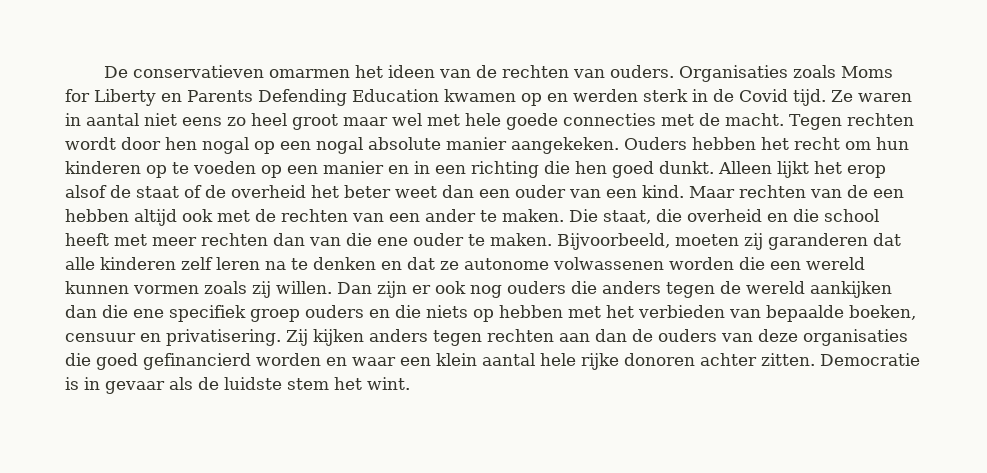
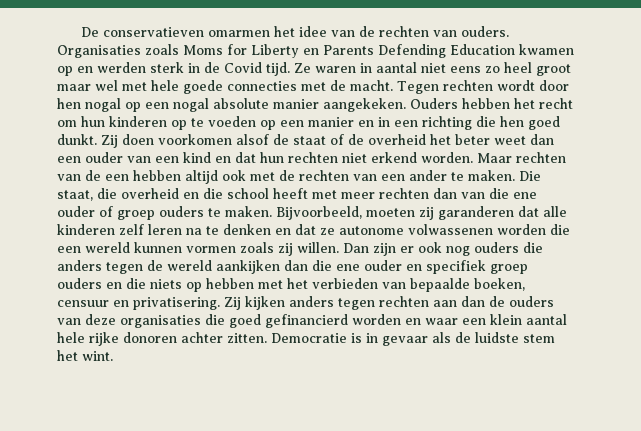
- De conservatieven omarmen het ideen van de rechten van ouders.
+ De conservatieven omarmen het idee van de rechten van ouders.
- Alleen lijkt het erop alsof de staat of de overheid het beter weet dan een ouder van een kind.
+ Zij doen voorkomen alsof de staat of de overheid het beter weet dan een ouder van een kind en dat hun rechten niet erkend worden.
- Die staat, die overheid en die school heeft met meer rechten dan van die ene ouder te maken.
+ Die staat, die overheid en die school heeft met meer rechten dan van die ene ouder of groep ouders te maken.
- Dan zijn er ook nog ouders die anders tegen de wereld aankijken dan die ene specifiek groep ouders en die niets op hebben met het verbieden van bepaalde boeken, censuur en privatisering.
+ Dan zijn er ook nog ouders die anders tegen de wereld aankijken dan die ene ouder en specifiek groep ouders en die niets op hebben met het verbieden van bepaalde boeken, censuur en privatisering.

